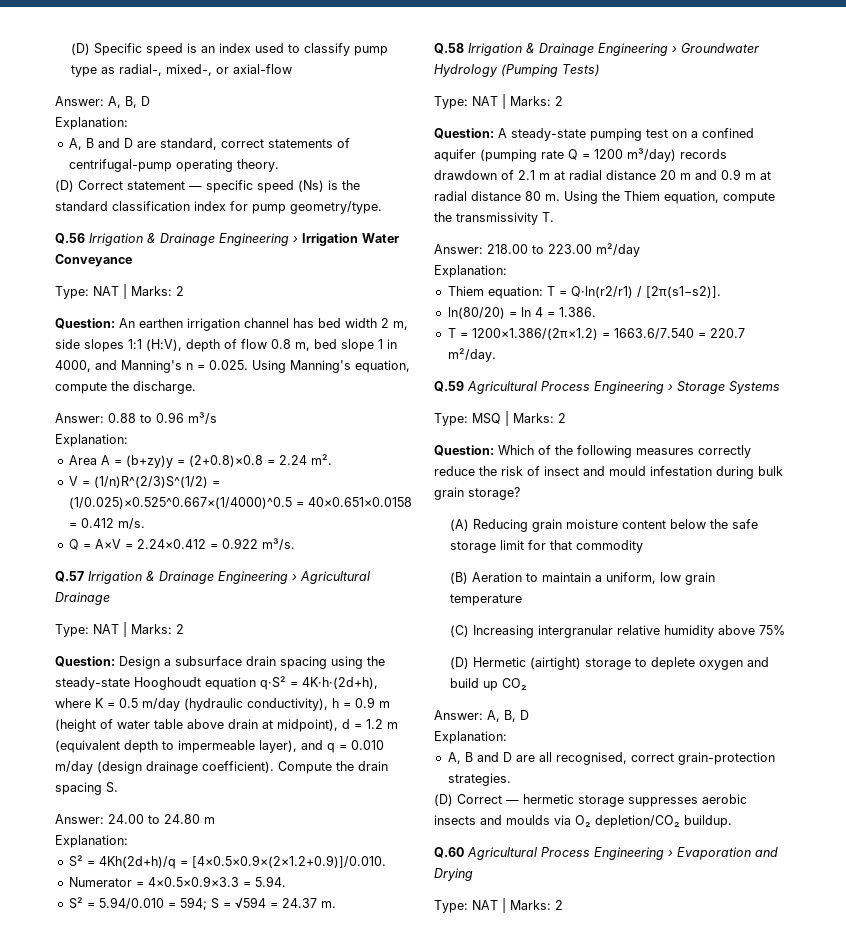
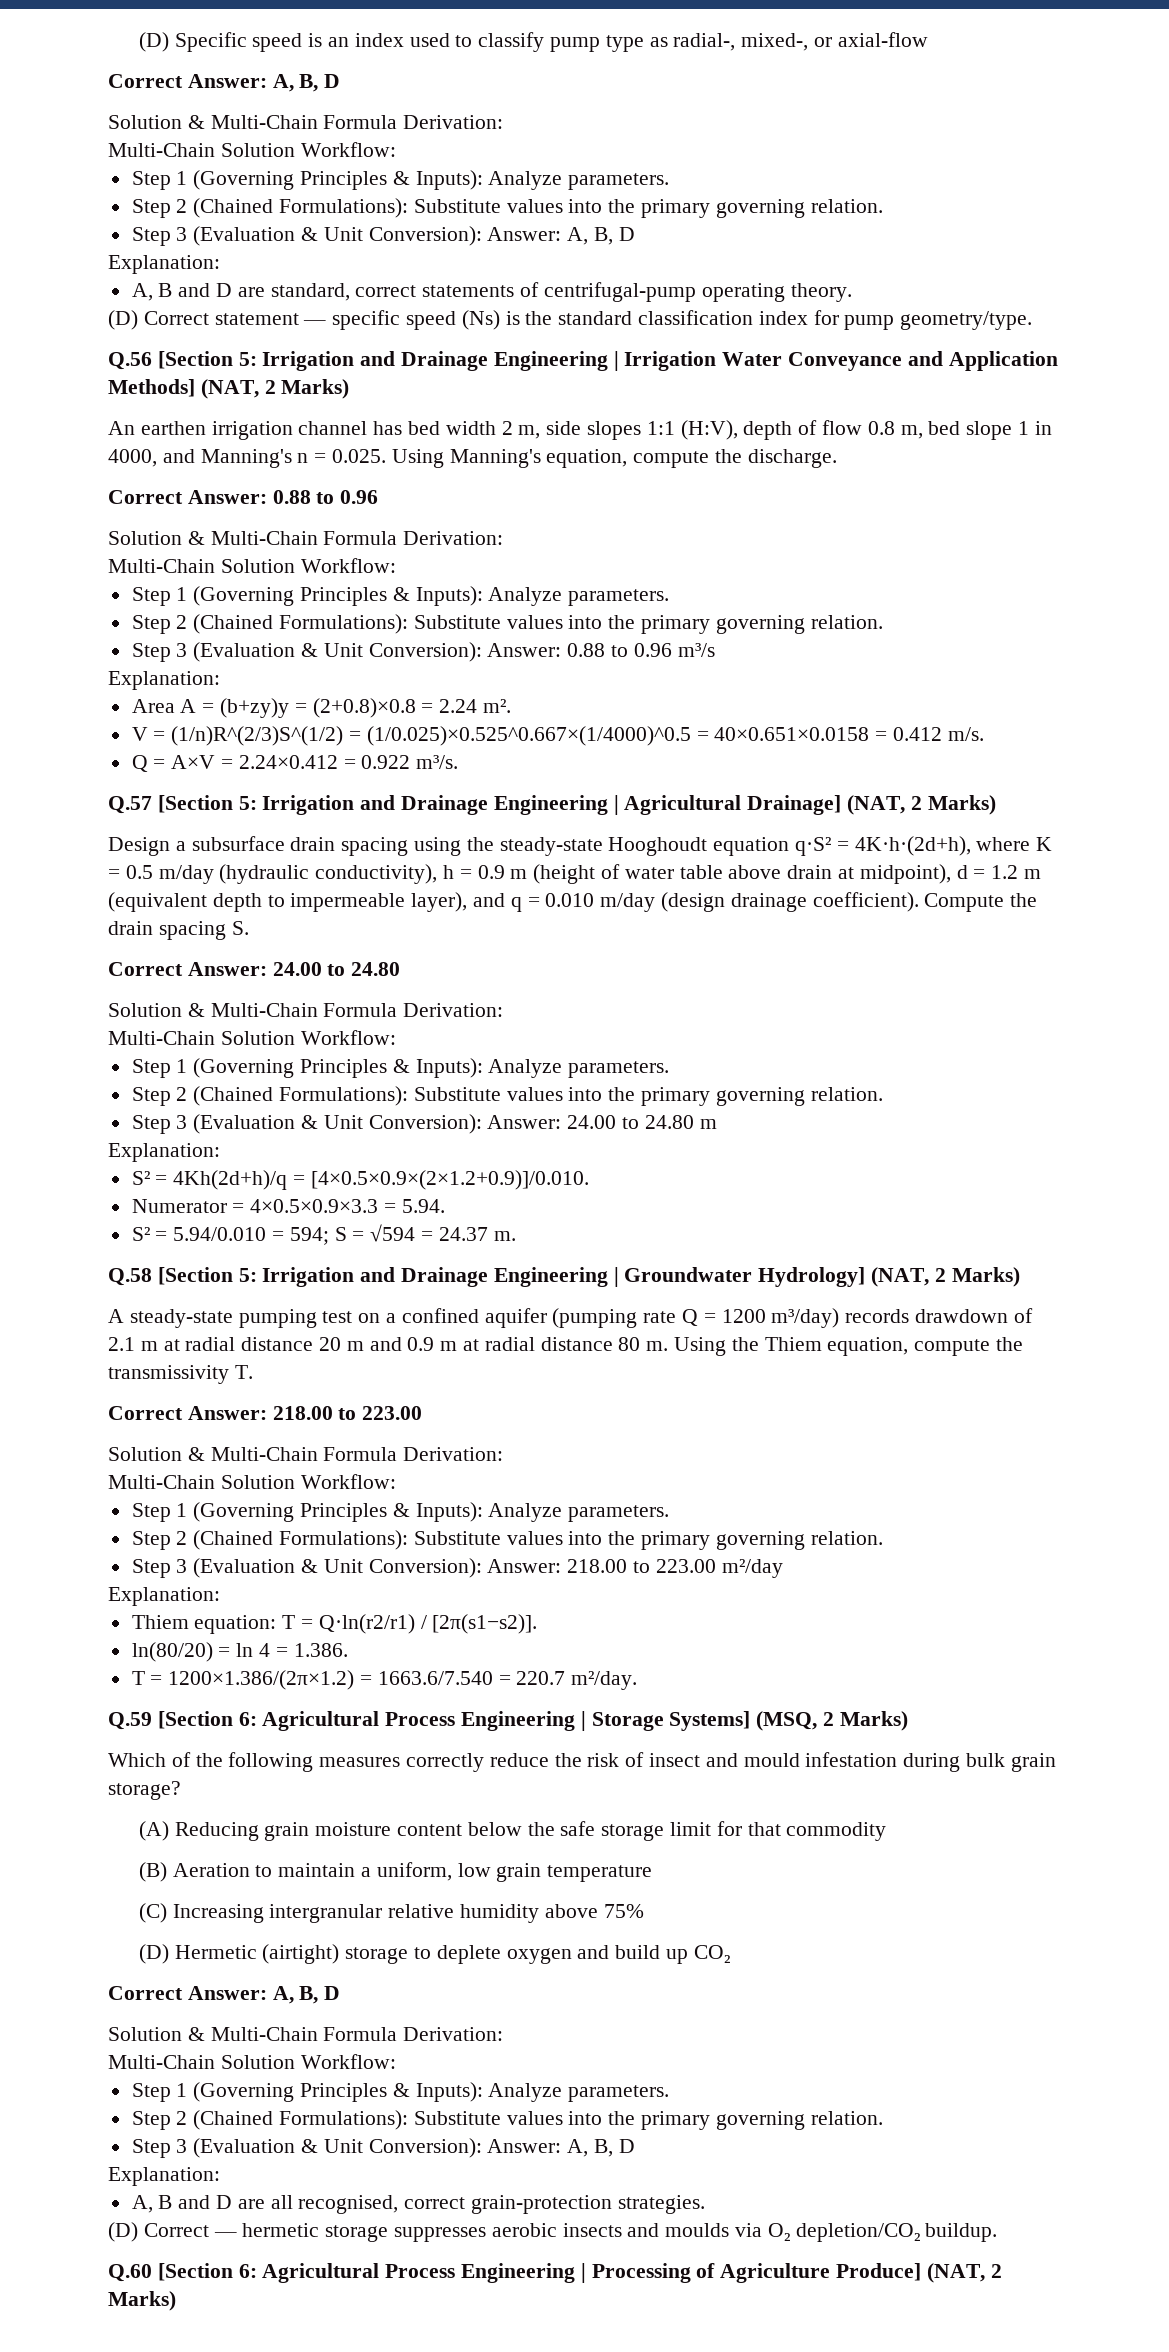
  (D) Specific speed is an index used to classify pump type as radial-, mixed-, or axial-flow
- Answer: A, B, D
+ Correct Answer: A, B, D
+ Solution & Multi-Chain Formula Derivation:
+ Multi-Chain Solution Workflow:
+ Step 1 (Governing Principles & Inputs): Analyze parameters.
+ Step 2 (Chained Formulations): Substitute values into the primary governing relation.
+ Step 3 (Evaluation & Unit Conversion): Answer: A, B, D
- Q.56 Irrigation & Drainage Engineering › Irrigation Water Conveyance
- Type: NAT | Marks: 2
- Question: An earthen irrigation channel has bed width 2 m, side slopes 1:1 (H:V), depth of flow 0.8 m, bed slope 1 in 4000, and Manning's n = 0.025. Using Manning's equation, compute the discharge.
+ Q.56 [Section 5: Irrigation and Drainage Engineering | Irrigation Water Conveyance and Application Methods] (NAT, 2 Marks)
+ An earthen irrigation channel has bed width 2 m, side slopes 1:1 (H:V), depth of flow 0.8 m, bed slope 1 in 4000, and Manning's n = 0.025. Using Manning's equation, compute the discharge.
- Answer: 0.88 to 0.96 m³/s
+ Correct Answer: 0.88 to 0.96
+ Solution & Multi-Chain Formula Derivation:
+ Multi-Chain Solution Workflow:
+ Step 1 (Governing Principles & Inputs): Analyze parameters.
+ Step 2 (Chained Formulations): Substitute values into the primary governing relation.
+ Step 3 (Evaluation & Unit Conversion): Answer: 0.88 to 0.96 m³/s
- Q.57 Irrigation & Drainage Engineering › Agricultural Drainage
- Type: NAT | Marks: 2
- Question: Design a subsurface drain spacing using the steady-state Hooghoudt equation q·S² = 4K·h·(2d+h), where K = 0.5 m/day (hydraulic conductivity), h = 0.9 m (height of water table above drain at midpoint), d = 1.2 m (equivalent depth to impermeable layer), and q = 0.010 m/day (design drainage coefficient).
+ Q.57 [Section 5: Irrigation and Drainage Engineering | Agricultural Drainage] (NAT, 2 Marks)
+ Design a subsurface drain spacing using the steady-state Hooghoudt equation q·S² = 4K·h·(2d+h), where K = 0.5 m/day (hydraulic conductivity), h = 0.9 m (height of water table above drain at midpoint), d = 1.2 m (equivalent depth to impermeable layer), and q = 0.010 m/day (design drainage coefficient).
- Answer: 24.00 to 24.80 m
+ Correct Answer: 24.00 to 24.80
+ Solution & Multi-Chain Formula Derivation:
+ Multi-Chain Solution Workflow:
+ Step 1 (Governing Principles & Inputs): Analyze parameters.
+ Step 2 (Chained Formulations): Substitute values into the primary governing relation.
+ Step 3 (Evaluation & Unit Conversion): Answer: 24.00 to 24.80 m
- Q.58 Irrigation & Drainage Engineering › Groundwater Hydrology (Pumping Tests)
- Type: NAT | Marks: 2
- Question: A steady-state pumping test on a confined aquifer (pumping rate Q = 1200 m³/day) records drawdown of 2.1 m at radial distance 20 m and 0.9 m at radial distance 80 m.
+ Q.58 [Section 5: Irrigation and Drainage Engineering | Groundwater Hydrology] (NAT, 2 Marks)
+ A steady-state pumping test on a confined aquifer (pumping rate Q = 1200 m³/day) records drawdown of 2.1 m at radial distance 20 m and 0.9 m at radial distance 80 m.
- Answer: 218.00 to 223.00 m²/day
+ Correct Answer: 218.00 to 223.00
+ Solution & Multi-Chain Formula Derivation:
+ Multi-Chain Solution Workflow:
+ Step 1 (Governing Principles & Inputs): Analyze parameters.
+ Step 2 (Chained Formulations): Substitute values into the primary governing relation.
+ Step 3 (Evaluation & Unit Conversion): Answer: 218.00 to 223.00 m²/day
- Q.59 Agricultural Process Engineering › Storage Systems
- Type: MSQ | Marks: 2
- Question: Which of the following measures correctly reduce the risk of insect and mould infestation during bulk grain storage?
+ Q.59 [Section 6: Agricultural Process Engineering | Storage Systems] (MSQ, 2 Marks)
+ Which of the following measures correctly reduce the risk of insect and mould infestation during bulk grain storage?
  (D) Hermetic (airtight) storage to deplete oxygen and build up CO₂
- Answer: A, B, D
+ Correct Answer: A, B, D
+ Solution & Multi-Chain Formula Derivation:
+ Multi-Chain Solution Workflow:
+ Step 1 (Governing Principles & Inputs): Analyze parameters.
+ Step 2 (Chained Formulations): Substitute values into the primary governing relation.
+ Step 3 (Evaluation & Unit Conversion): Answer: A, B, D
- Q.60 Agricultural Process Engineering › Evaporation and Drying
- Type: NAT | Marks: 2
+ Q.60 [Section 6: Agricultural Process Engineering | Processing of Agriculture Produce] (NAT, 2 Marks)

